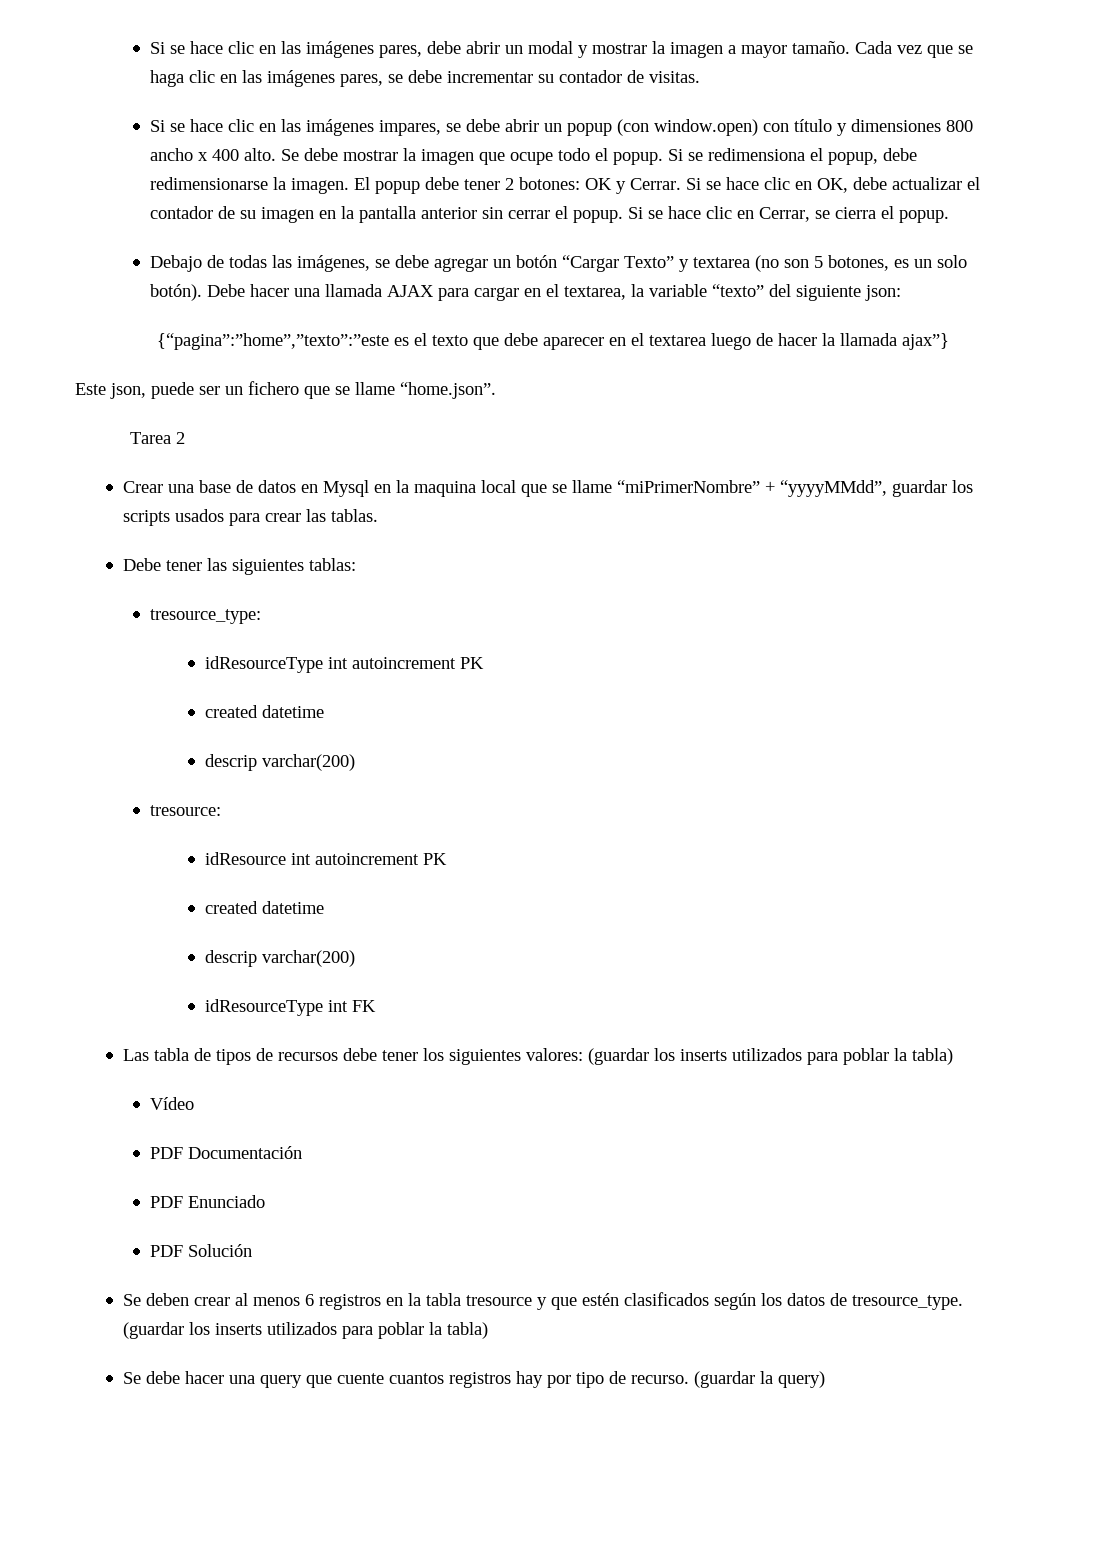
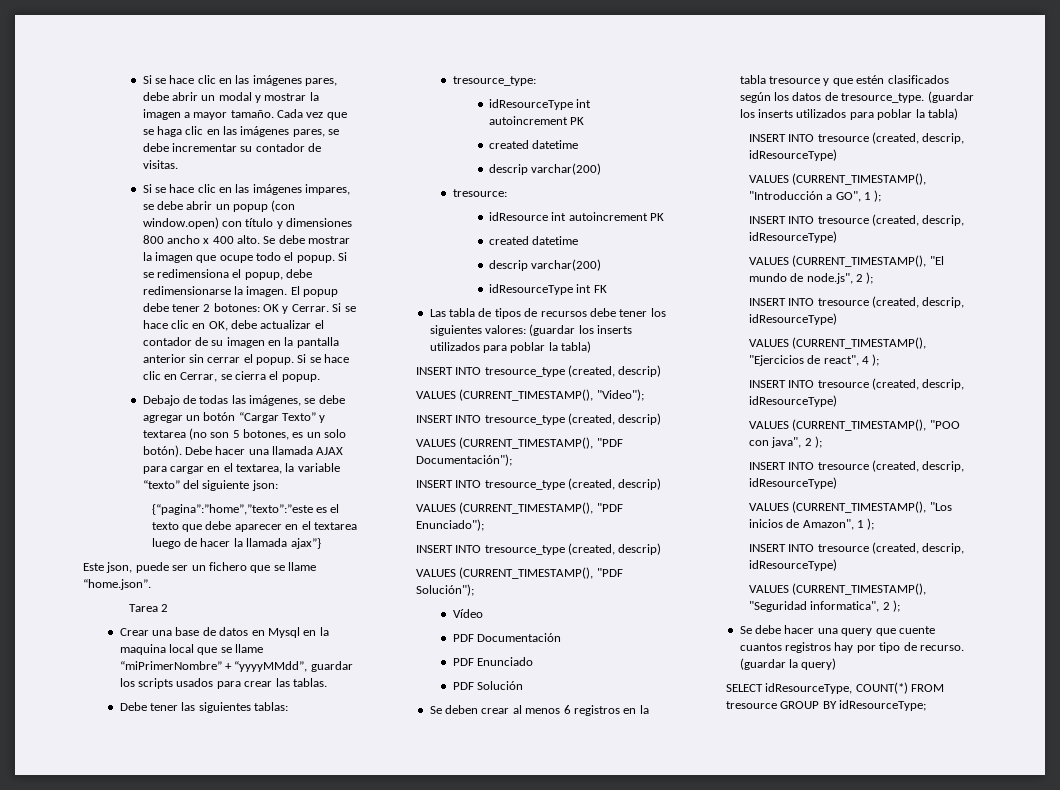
  Las tabla de tipos de recursos debe tener los siguientes valores: (guardar los inserts utilizados para poblar la tabla)
+ INSERT INTO tresource_type (created, descrip)
+ VALUES (CURRENT_TIMESTAMP(), "Video");
+ INSERT INTO tresource_type (created, descrip)
+ VALUES (CURRENT_TIMESTAMP(), "PDF Documentación");
+ INSERT INTO tresource_type (created, descrip)
+ VALUES (CURRENT_TIMESTAMP(), "PDF Enunciado");
+ INSERT INTO tresource_type (created, descrip)
+ VALUES (CURRENT_TIMESTAMP(), "PDF Solución");
  Se deben crear al menos 6 registros en la tabla tresource y que estén clasificados según los datos de tresource_type. (guardar los inserts utilizados para poblar la tabla)
+ INSERT INTO tresource (created, descrip, idResourceType)
+ VALUES (CURRENT_TIMESTAMP(), "Introducción a GO", 1 );
+ INSERT INTO tresource (created, descrip, idResourceType)
+ VALUES (CURRENT_TIMESTAMP(), "El mundo de node.js", 2 );
+ INSERT INTO tresource (created, descrip, idResourceType)
+ VALUES (CURRENT_TIMESTAMP(), "Ejercicios de react", 4 );
+ INSERT INTO tresource (created, descrip, idResourceType)
+ VALUES (CURRENT_TIMESTAMP(), "POO con java", 2 );
+ INSERT INTO tresource (created, descrip, idResourceType)
+ VALUES (CURRENT_TIMESTAMP(), "Los inicios de Amazon", 1 );
+ INSERT INTO tresource (created, descrip, idResourceType)
+ VALUES (CURRENT_TIMESTAMP(), "Seguridad informatica", 2 );
+ SELECT idResourceType, COUNT(*) FROM tresource GROUP BY idResourceType;

